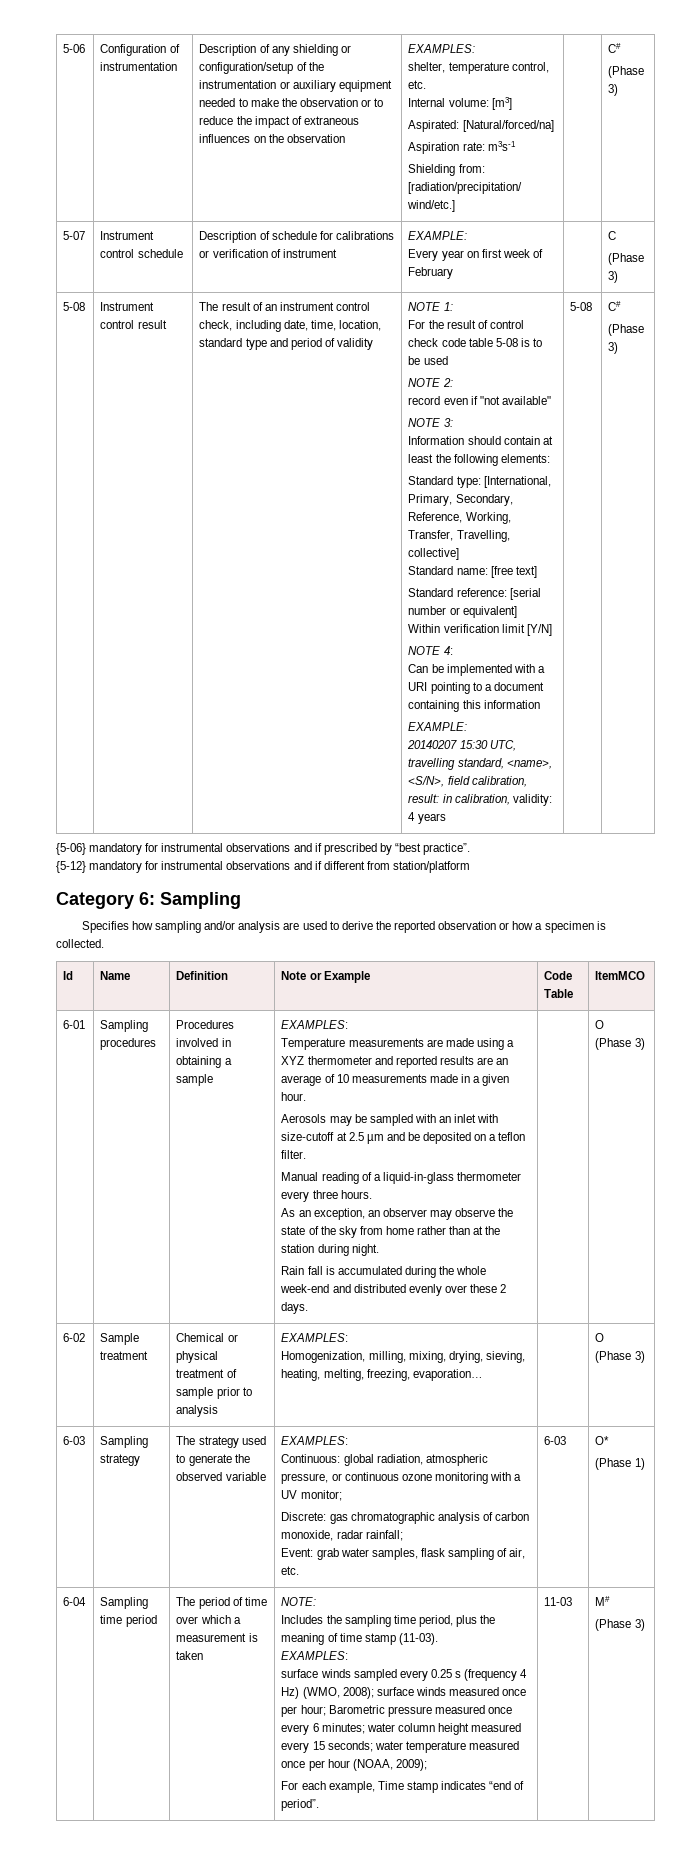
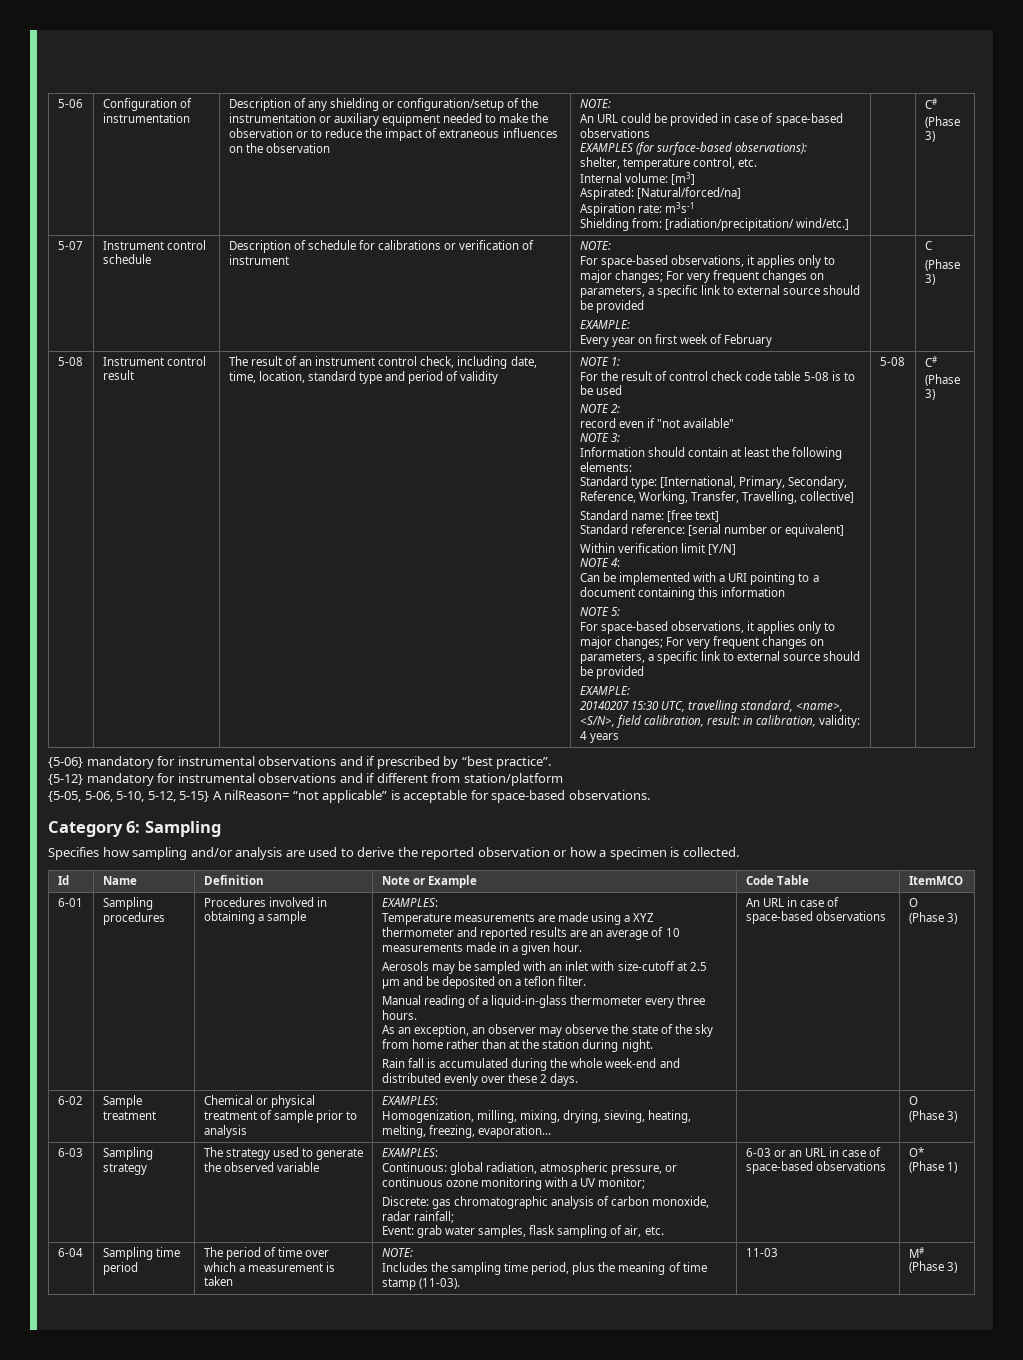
- Description of any shielding or configuration/setup of the instrumentation or auxiliary equipment needed to make the observation or to reduce the impact of extraneous influences on the observation | EXAMPLES:
+ Description of any shielding or configuration/setup of the instrumentation or auxiliary equipment needed to make the observation or to reduce the impact of extraneous influences on the observation | NOTE:
+ An URL could be provided in case of space-based observations
+ EXAMPLES (for surface-based observations):
- Description of schedule for calibrations or verification of instrument
+ Description of schedule for calibrations or verification of instrument | NOTE:
+ For space-based observations, it applies only to major changes; For very frequent changes on parameters, a specific link to external source should be provided
+ NOTE 5:
+ For space-based observations, it applies only to major changes; For very frequent changes on parameters, a specific link to external source should be provided
+ {5-05, 5-06, 5-10, 5-12, 5-15} A nilReason= “not applicable” is acceptable for space-based observations.
+ An URL in case of space-based observations
- Event: grab water samples, flask sampling of air, etc. | 6-03
+ Event: grab water samples, flask sampling of air, etc. | 6-03 or an URL in case of space-based observations
  Includes the sampling time period, plus the meaning of time stamp (11-03).
- EXAMPLES:
- surface winds sampled every 0.25 s (frequency 4 Hz) (WMO, 2008); surface winds measured once per hour; Barometric pressure measured once every 6 minutes; water column height measured every 15 seconds; water temperature measured once per hour (NOAA, 2009);
- For each example, Time stamp indicates “end of period”.

